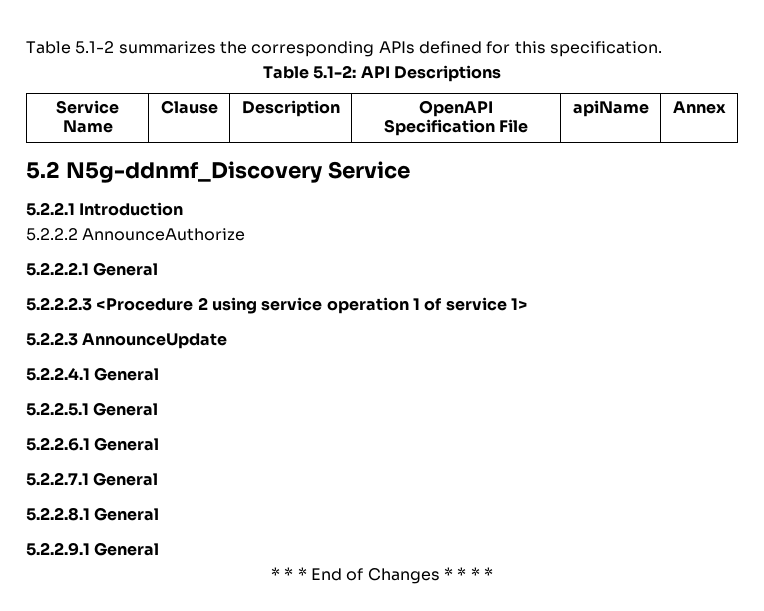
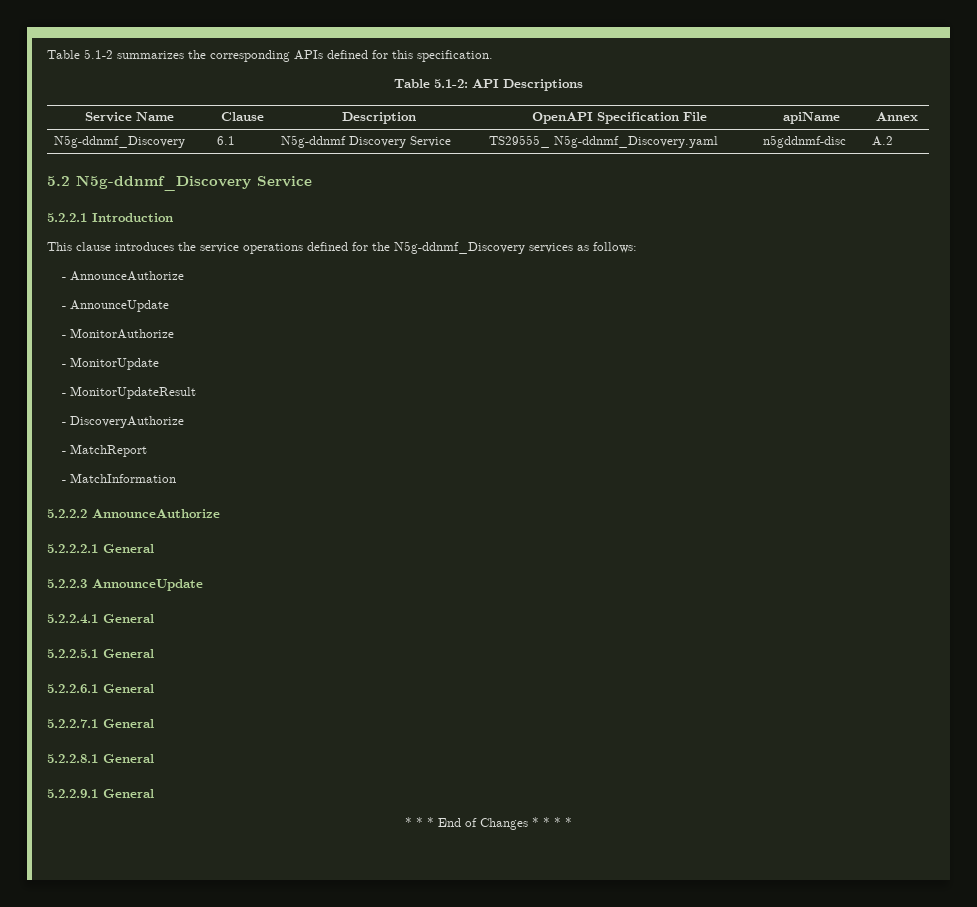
+ N5g-ddnmf_Discovery | 6.1 | N5g-ddnmf Discovery Service | TS29555_ N5g-ddnmf_Discovery.yaml | n5gddnmf-disc | A.2
+ This clause introduces the service operations defined for the N5g-ddnmf_Discovery services as follows:
+ - AnnounceAuthorize
+ - AnnounceUpdate
+ - MonitorAuthorize
+ - MonitorUpdate
+ - MonitorUpdateResult
+ - DiscoveryAuthorize
+ - MatchReport
+ - MatchInformation
  5.2.2.2 AnnounceAuthorize
  5.2.2.2.1 General
- 5.2.2.2.3 <Procedure 2 using service operation 1 of service 1>

